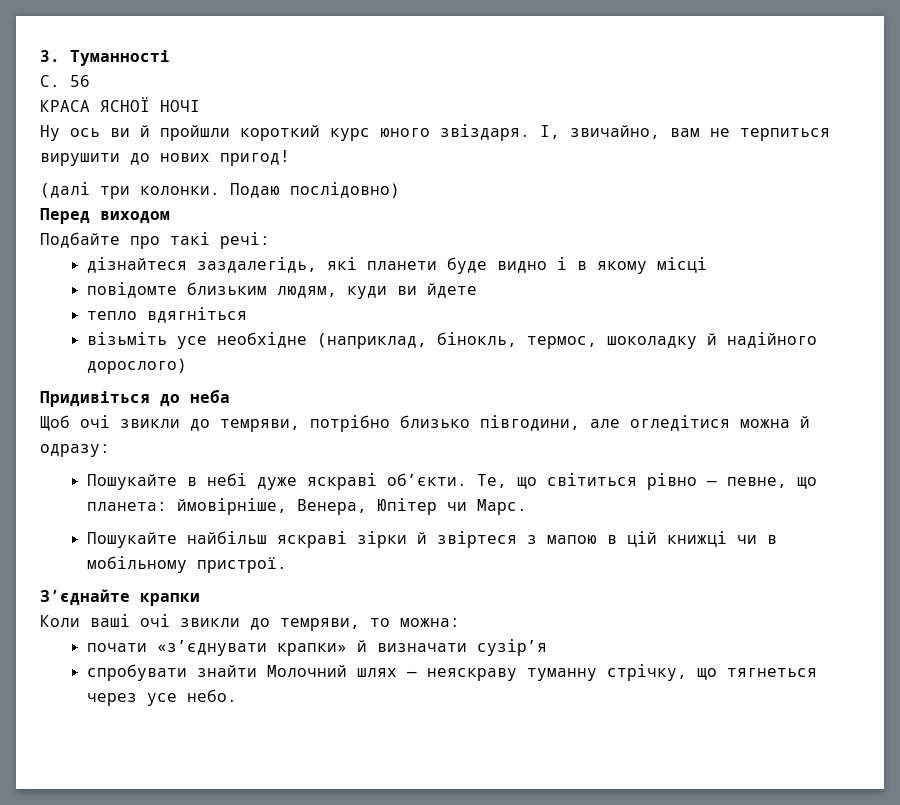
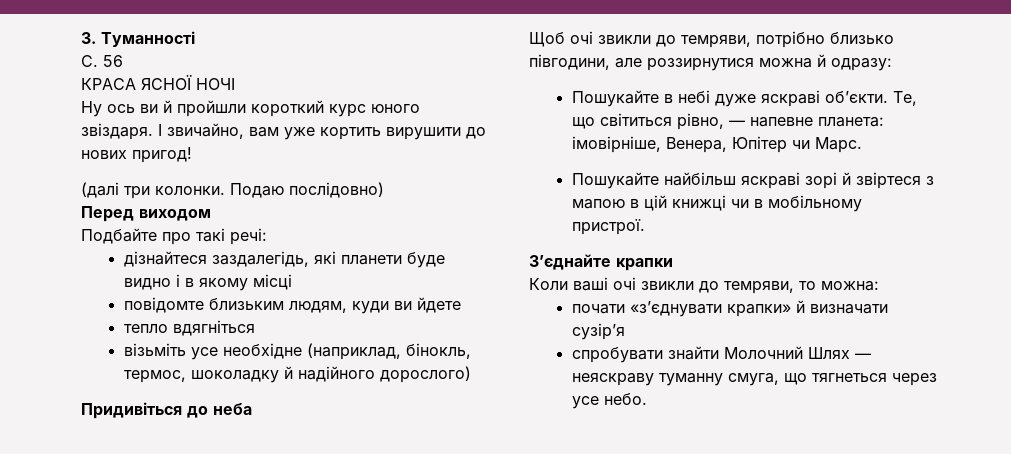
- І, звичайно, вам не терпиться вирушити до нових пригод!
+ І звичайно, вам уже кортить вирушити до нових пригод!
- Щоб очі звикли до темряви, потрібно близько півгодини, але огледітися можна й одразу:
+ Щоб очі звикли до темряви, потрібно близько півгодини, але роззирнутися можна й одразу:
- Те, що світиться рівно — певне, що планета: ймовірніше, Венера, Юпітер чи Марс.
+ Те, що світиться рівно, — напевне планета: імовірніше, Венера, Юпітер чи Марс.
- Пошукайте найбільш яскраві зірки й звіртеся з мапою в цій книжці чи в мобільному пристрої.
+ Пошукайте найбільш яскраві зорі й звіртеся з мапою в цій книжці чи в мобільному пристрої.
- спробувати знайти Молочний шлях — неяскраву туманну стрічку, що тягнеться через усе небо.
+ спробувати знайти Молочний Шлях — неяскраву туманну смуга, що тягнеться через усе небо.

